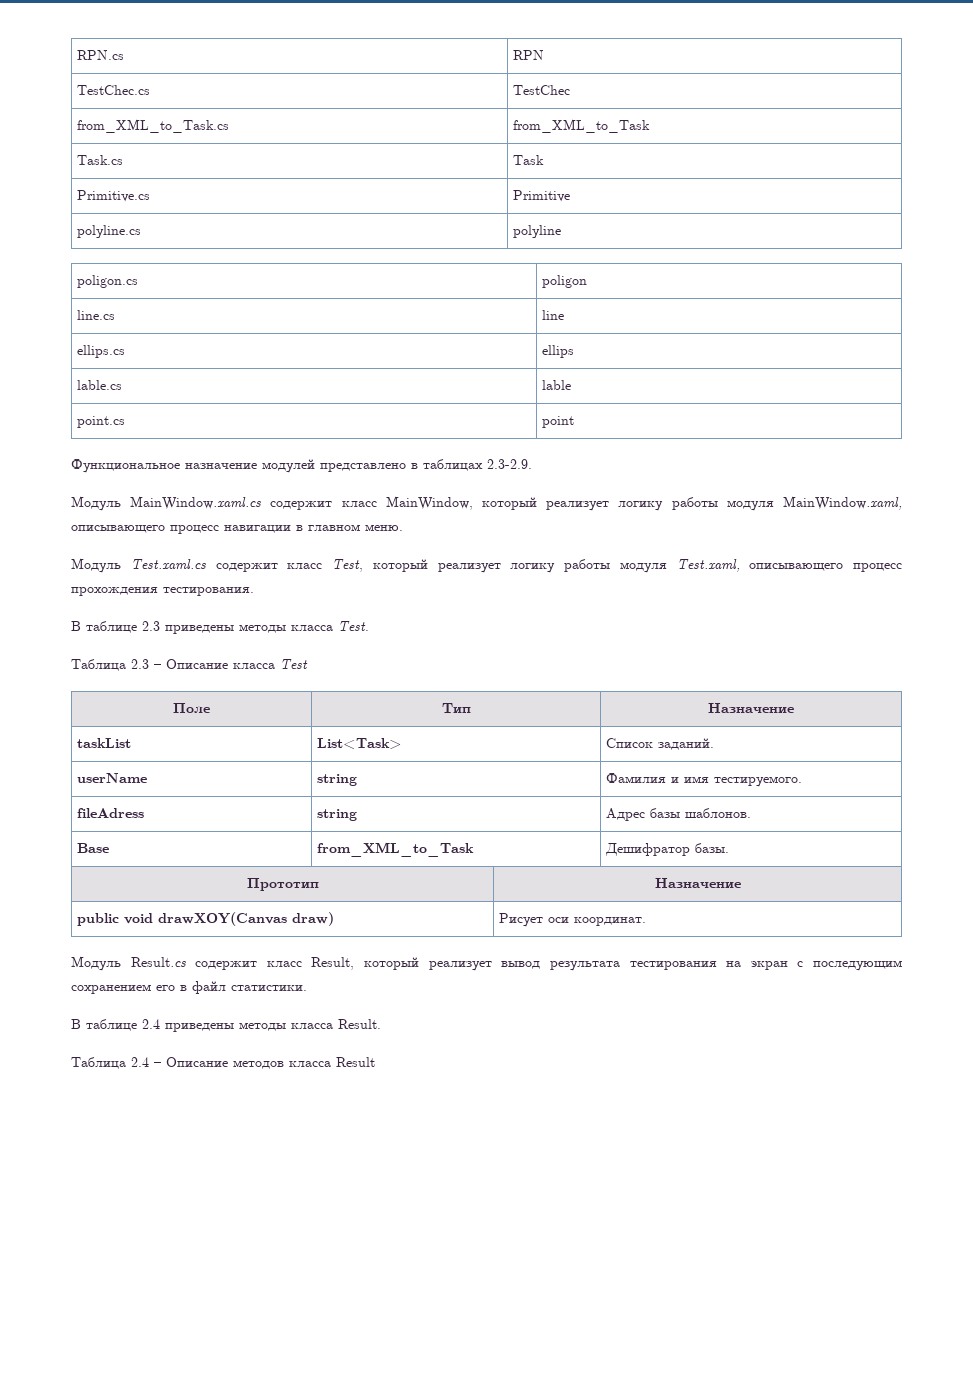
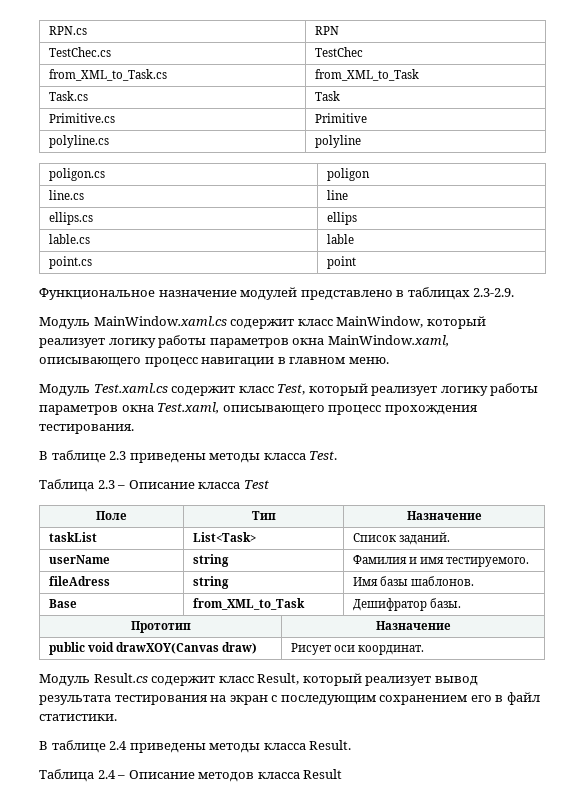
- Модуль MainWindow.xaml.cs содержит класс MainWindow, который реализует логику работы модуля MainWindow.xaml, описывающего процесс навигации в главном меню.
+ Модуль MainWindow.xaml.cs содержит класс MainWindow, который реализует логику работы параметров окна MainWindow.xaml, описывающего процесс навигации в главном меню.
- Модуль Test.xaml.cs содержит класс Test, который реализует логику работы модуля Test.xaml, описывающего процесс прохождения тестирования.
+ Модуль Test.xaml.cs содержит класс Test, который реализует логику работы параметров окна Test.xaml, описывающего процесс прохождения тестирования.
- fileAdress | string | Адрес базы шаблонов.
+ fileAdress | string | Имя базы шаблонов.

